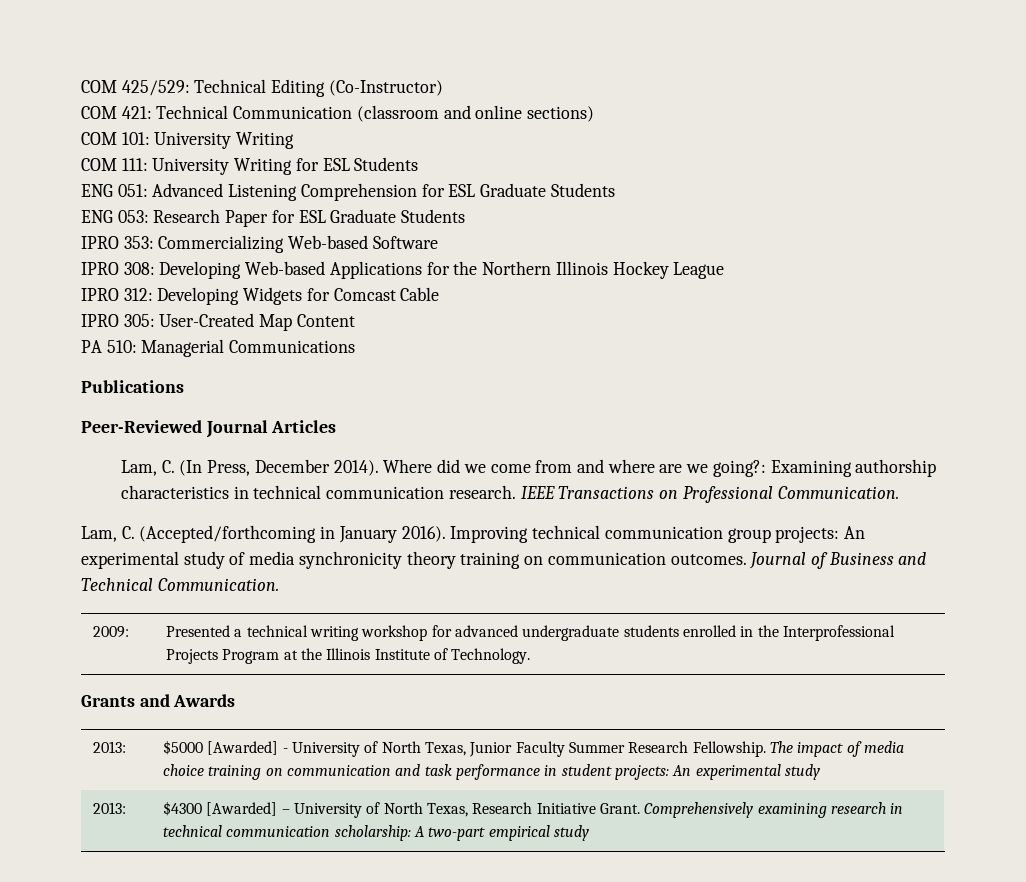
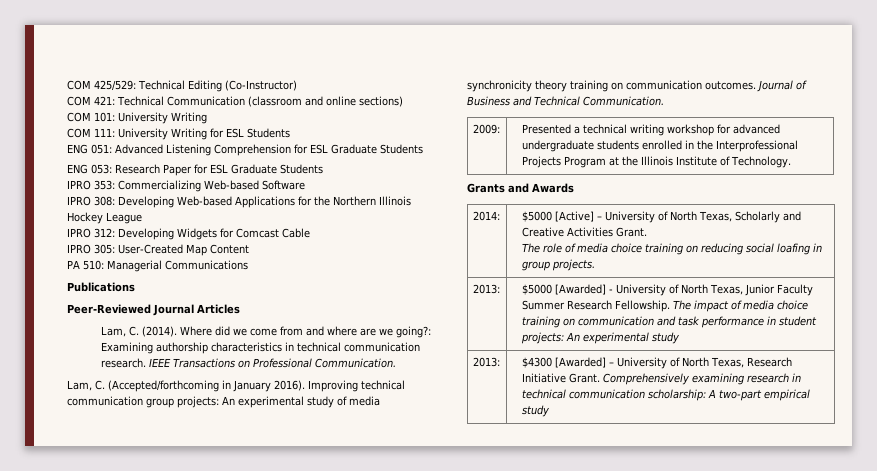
- Lam, C. (In Press, December 2014).
+ Lam, C. (2014).
+ 2014: | $5000 [Active] – University of North Texas, Scholarly and Creative Activities Grant.
+ The role of media choice training on reducing social loafing in group projects.

